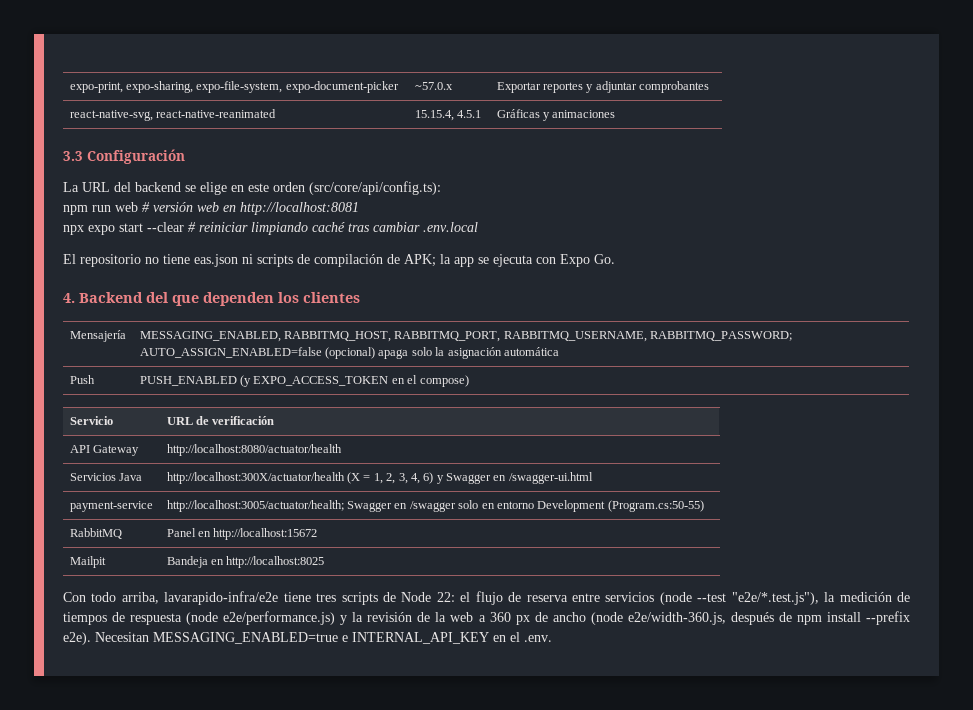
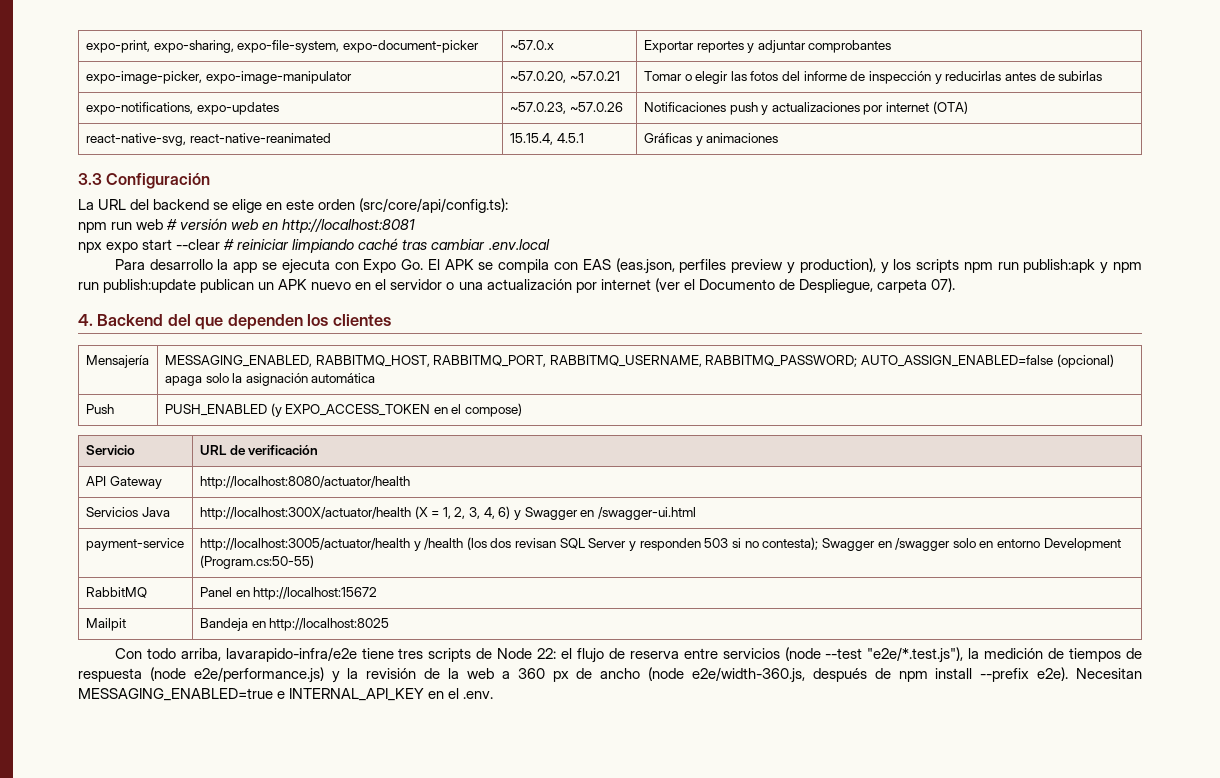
+ expo-image-picker, expo-image-manipulator | ~57.0.20, ~57.0.21 | Tomar o elegir las fotos del informe de inspección y reducirlas antes de subirlas
+ expo-notifications, expo-updates | ~57.0.23, ~57.0.26 | Notificaciones push y actualizaciones por internet (OTA)
- El repositorio no tiene eas.json ni scripts de compilación de APK; la app se ejecuta con Expo Go.
+ Para desarrollo la app se ejecuta con Expo Go. El APK se compila con EAS (eas.json, perfiles preview y production), y los scripts npm run publish:apk y npm run publish:update publican un APK nuevo en el servidor o una actualización por internet (ver el Documento de Despliegue, carpeta 07).
- payment-service | http://localhost:3005/actuator/health; Swagger en /swagger solo en entorno Development (Program.cs:50-55)
+ payment-service | http://localhost:3005/actuator/health y /health (los dos revisan SQL Server y responden 503 si no contesta); Swagger en /swagger solo en entorno Development (Program.cs:50-55)

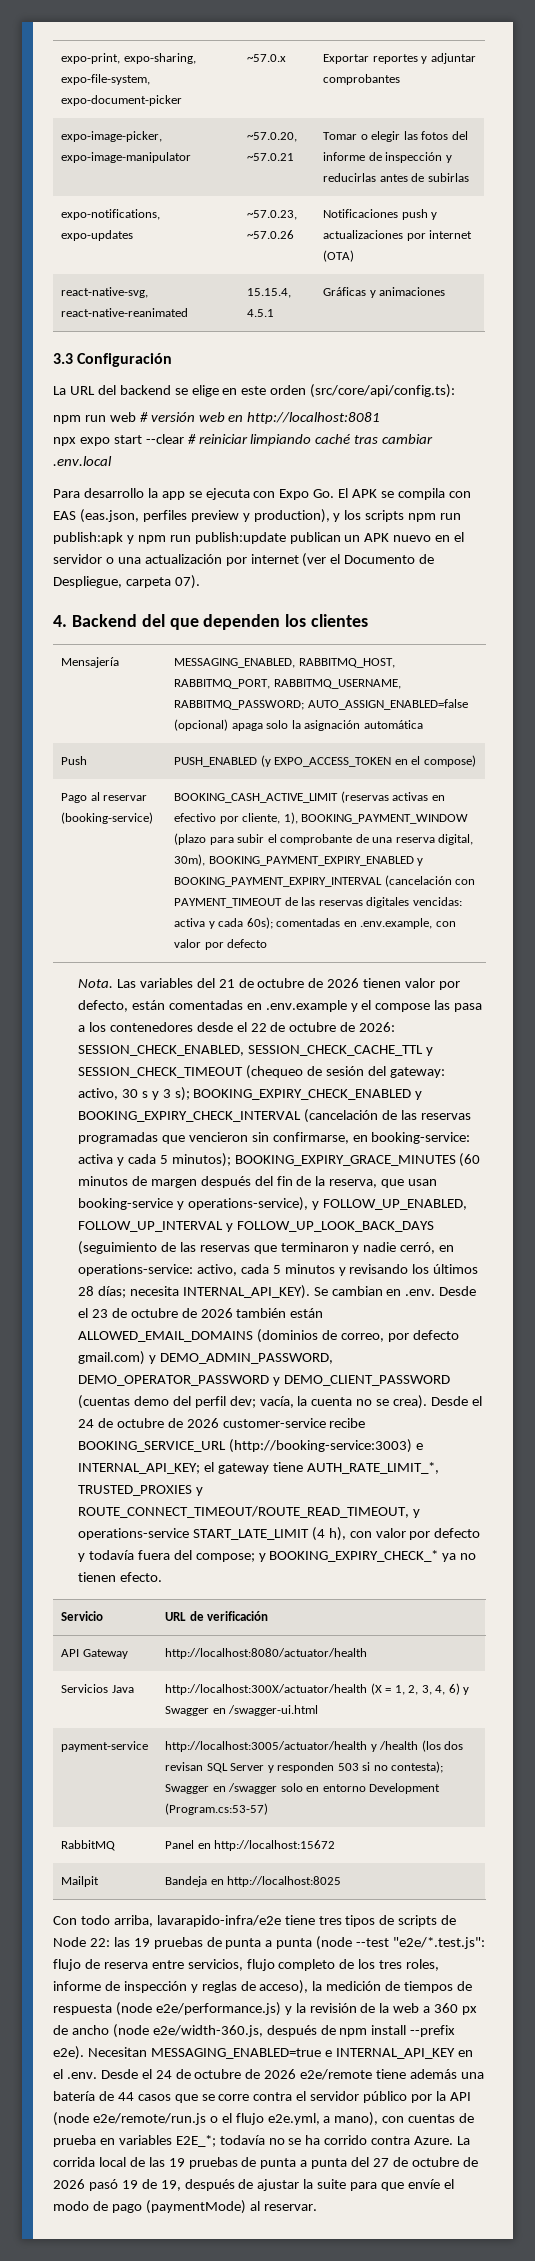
+ Pago al reservar (booking-service) | BOOKING_CASH_ACTIVE_LIMIT (reservas activas en efectivo por cliente, 1), BOOKING_PAYMENT_WINDOW (plazo para subir el comprobante de una reserva digital, 30m), BOOKING_PAYMENT_EXPIRY_ENABLED y BOOKING_PAYMENT_EXPIRY_INTERVAL (cancelación con PAYMENT_TIMEOUT de las reservas digitales vencidas: activa y cada 60s); comentadas en .env.example, con valor por defecto
+ Nota. Las variables del 21 de octubre de 2026 tienen valor por defecto, están comentadas en .env.example y el compose las pasa a los contenedores desde el 22 de octubre de 2026: SESSION_CHECK_ENABLED, SESSION_CHECK_CACHE_TTL y SESSION_CHECK_TIMEOUT (chequeo de sesión del gateway: activo, 30 s y 3 s); BOOKING_EXPIRY_CHECK_ENABLED y BOOKING_EXPIRY_CHECK_INTERVAL (cancelación de las reservas programadas que vencieron sin confirmarse, en booking-service: activa y cada 5 minutos); BOOKING_EXPIRY_GRACE_MINUTES (60 minutos de margen después del fin de la reserva, que usan booking-service y operations-service), y FOLLOW_UP_ENABLED, FOLLOW_UP_INTERVAL y FOLLOW_UP_LOOK_BACK_DAYS (seguimiento de las reservas que terminaron y nadie cerró, en operations-service: activo, cada 5 minutos y revisando los últimos 28 días; necesita INTERNAL_API_KEY). Se cambian en .env. Desde el 23 de octubre de 2026 también están ALLOWED_EMAIL_DOMAINS (dominios de correo, por defecto gmail.com) y DEMO_ADMIN_PASSWORD, DEMO_OPERATOR_PASSWORD y DEMO_CLIENT_PASSWORD (cuentas demo del perfil dev; vacía, la cuenta no se crea). Desde el 24 de octubre de 2026 customer-service recibe BOOKING_SERVICE_URL (http://booking-service:3003) e INTERNAL_API_KEY; el gateway tiene AUTH_RATE_LIMIT_*, TRUSTED_PROXIES y ROUTE_CONNECT_TIMEOUT/ROUTE_READ_TIMEOUT, y operations-service START_LATE_LIMIT (4 h), con valor por defecto y todavía fuera del compose; y BOOKING_EXPIRY_CHECK_* ya no tienen efecto.
- payment-service | http://localhost:3005/actuator/health y /health (los dos revisan SQL Server y responden 503 si no contesta); Swagger en /swagger solo en entorno Development (Program.cs:50-55)
+ payment-service | http://localhost:3005/actuator/health y /health (los dos revisan SQL Server y responden 503 si no contesta); Swagger en /swagger solo en entorno Development (Program.cs:53-57)
- Con todo arriba, lavarapido-infra/e2e tiene tres scripts de Node 22: el flujo de reserva entre servicios (node --test "e2e/*.test.js"), la medición de tiempos de respuesta (node e2e/performance.js) y la revisión de la web a 360 px de ancho (node e2e/width-360.js, después de npm install --prefix e2e).
+ Con todo arriba, lavarapido-infra/e2e tiene tres tipos de scripts de Node 22: las 19 pruebas de punta a punta (node --test "e2e/*.test.js": flujo de reserva entre servicios, flujo completo de los tres roles, informe de inspección y reglas de acceso), la medición de tiempos de respuesta (node e2e/performance.js) y la revisión de la web a 360 px de ancho (node e2e/width-360.js, después de npm install --prefix e2e).
- Necesitan MESSAGING_ENABLED=true e INTERNAL_API_KEY en el .env.
+ Necesitan MESSAGING_ENABLED=true e INTERNAL_API_KEY en el .env. Desde el 24 de octubre de 2026 e2e/remote tiene además una batería de 44 casos que se corre contra el servidor público por la API (node e2e/remote/run.js o el flujo e2e.yml, a mano), con cuentas de prueba en variables E2E_*; todavía no se ha corrido contra Azure. La corrida local de las 19 pruebas de punta a punta del 27 de octubre de 2026 pasó 19 de 19, después de ajustar la suite para que envíe el modo de pago (paymentMode) al reservar.

